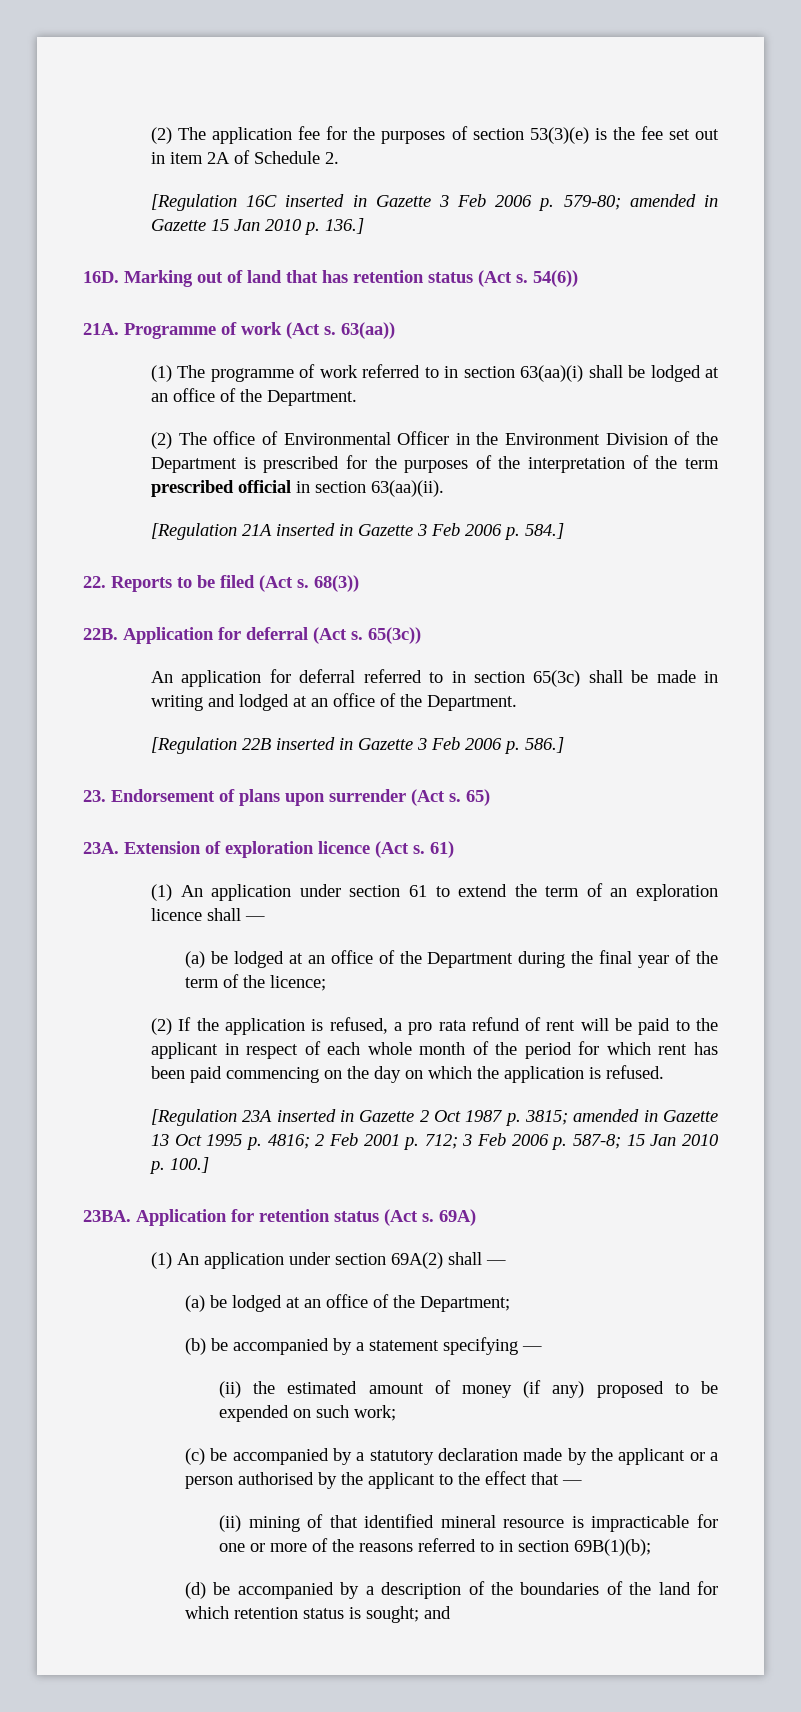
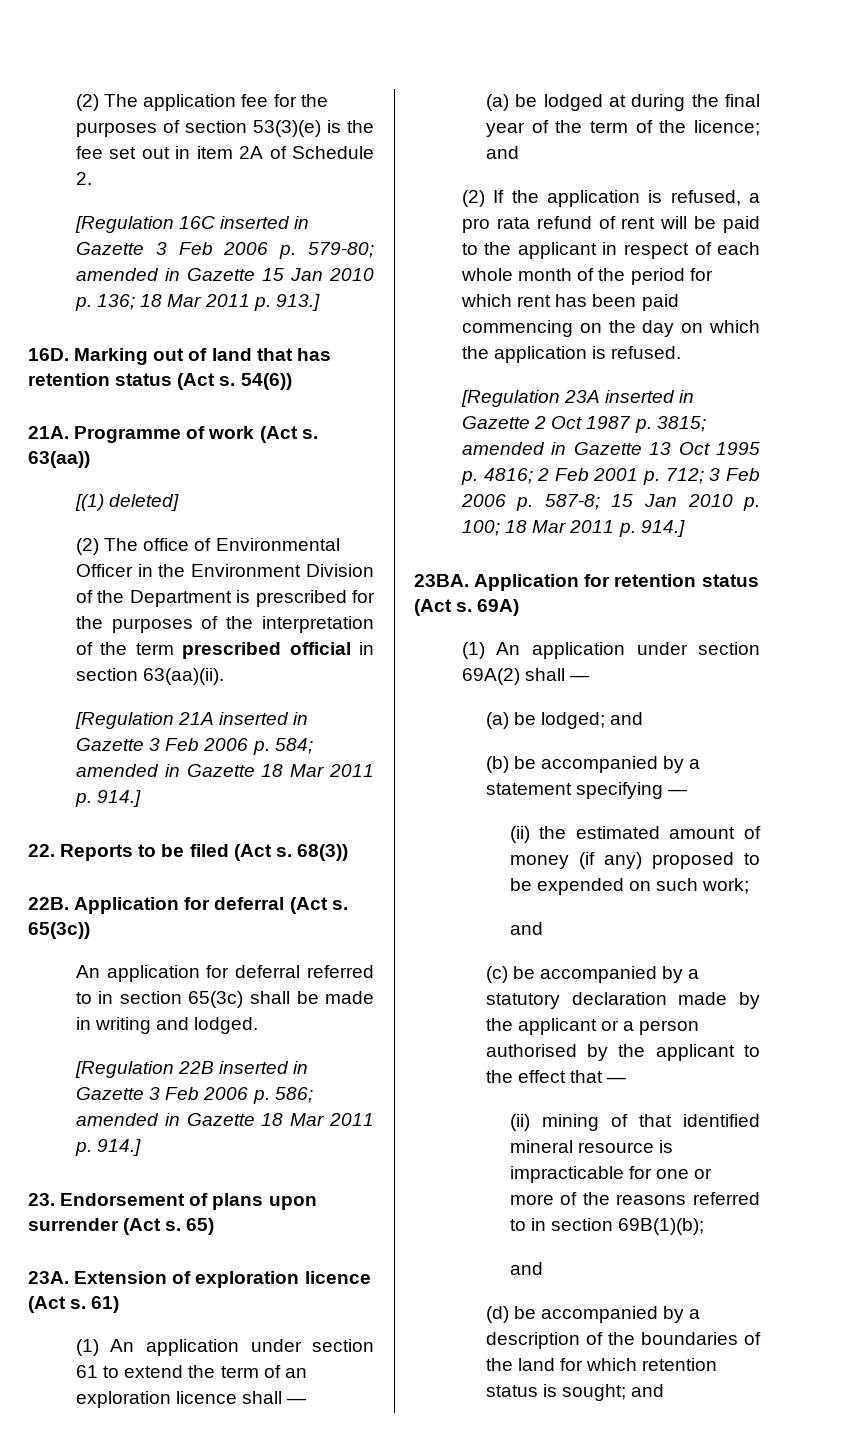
- [Regulation 16C inserted in Gazette 3 Feb 2006 p. 579-80; amended in Gazette 15 Jan 2010 p. 136.]
+ [Regulation 16C inserted in Gazette 3 Feb 2006 p. 579-80; amended in Gazette 15 Jan 2010 p. 136; 18 Mar 2011 p. 913.]
- (1) The programme of work referred to in section 63(aa)(i) shall be lodged at an office of the Department.
+ [(1) deleted]
- [Regulation 21A inserted in Gazette 3 Feb 2006 p. 584.]
+ [Regulation 21A inserted in Gazette 3 Feb 2006 p. 584; amended in Gazette 18 Mar 2011 p. 914.]
- An application for deferral referred to in section 65(3c) shall be made in writing and lodged at an office of the Department.
+ An application for deferral referred to in section 65(3c) shall be made in writing and lodged.
- [Regulation 22B inserted in Gazette 3 Feb 2006 p. 586.]
+ [Regulation 22B inserted in Gazette 3 Feb 2006 p. 586; amended in Gazette 18 Mar 2011 p. 914.]
- (a) be lodged at an office of the Department during the final year of the term of the licence;
+ (a) be lodged at during the final year of the term of the licence; and
- [Regulation 23A inserted in Gazette 2 Oct 1987 p. 3815; amended in Gazette 13 Oct 1995 p. 4816; 2 Feb 2001 p. 712; 3 Feb 2006 p. 587-8; 15 Jan 2010 p. 100.]
+ [Regulation 23A inserted in Gazette 2 Oct 1987 p. 3815; amended in Gazette 13 Oct 1995 p. 4816; 2 Feb 2001 p. 712; 3 Feb 2006 p. 587-8; 15 Jan 2010 p. 100; 18 Mar 2011 p. 914.]
- (a) be lodged at an office of the Department;
+ (a) be lodged; and
  (ii) the estimated amount of money (if any) proposed to be expended on such work;
+ and
  (ii) mining of that identified mineral resource is impracticable for one or more of the reasons referred to in section 69B(1)(b);
+ and

